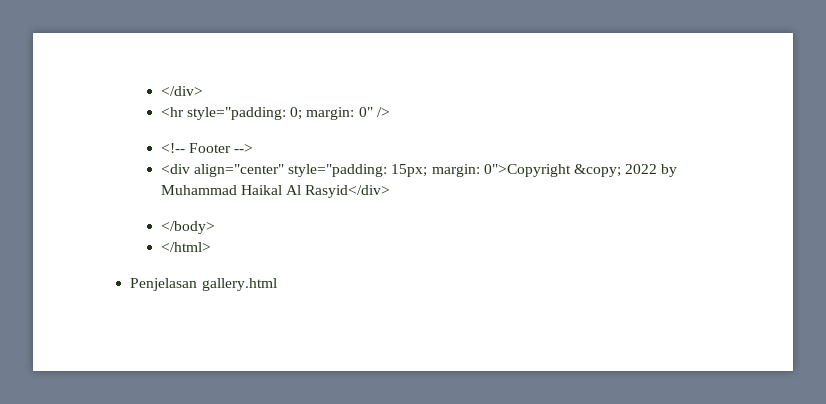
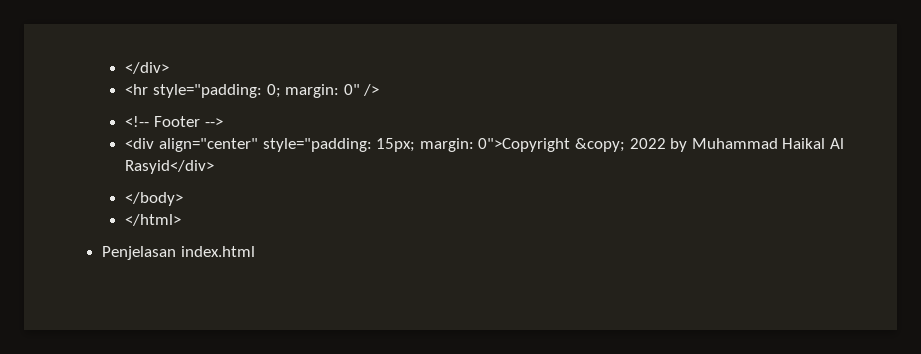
- Penjelasan gallery.html
+ Penjelasan index.html

